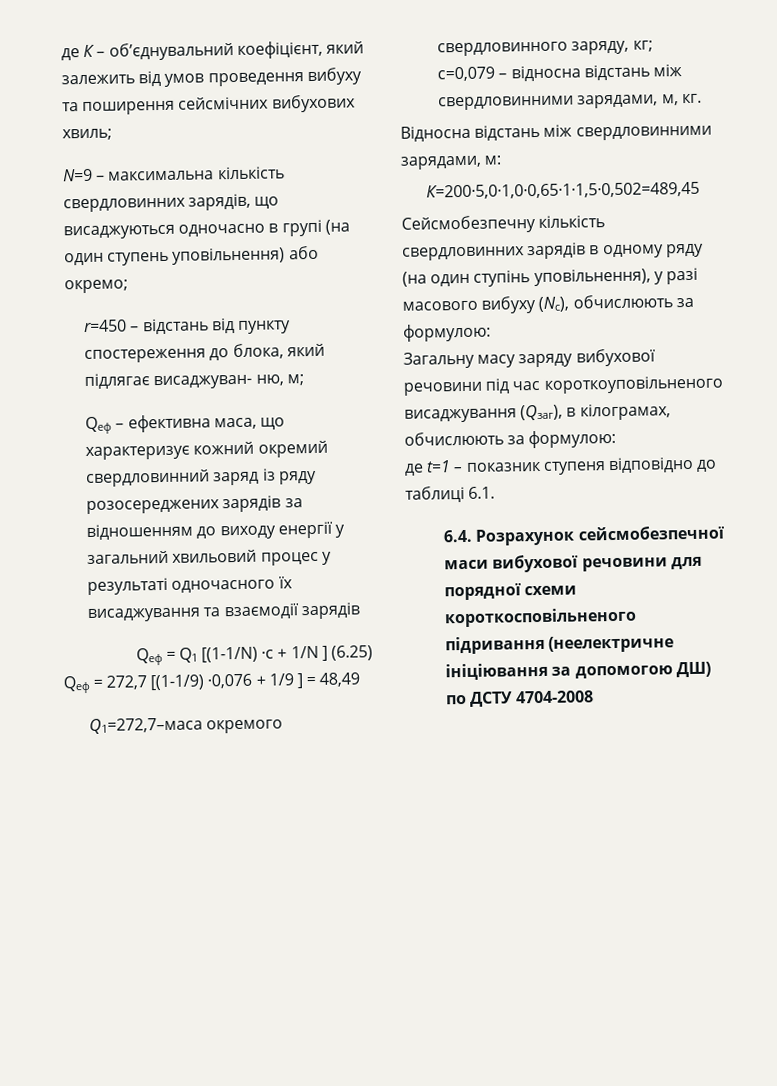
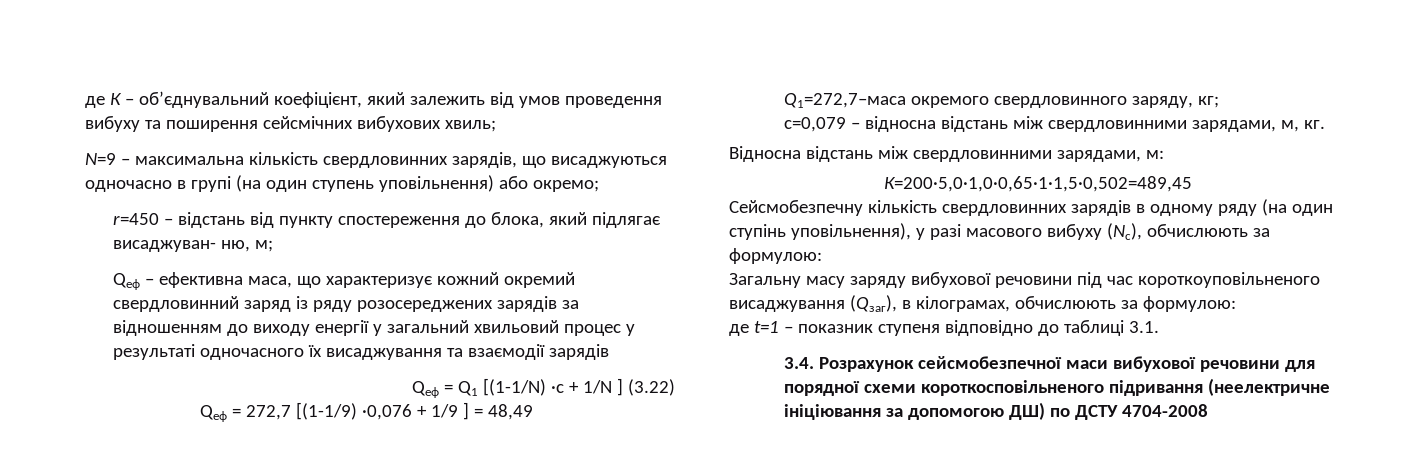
- Qеф = Q1 [(1-1/N) ·c + 1/N ] (6.25)
+ Qеф = Q1 [(1-1/N) ·c + 1/N ] (3.22)
- де t=1 – показник ступеня відповідно до таблиці 6.1.
- 6.4. Розрахунок сейсмобезпечної маси вибухової речовини для порядної схеми короткосповільненого підривання (неелектричне ініціювання за допомогою ДШ) по ДСТУ 4704-2008
+ де t=1 – показник ступеня відповідно до таблиці 3.1.
+ 3.4. Розрахунок сейсмобезпечної маси вибухової речовини для порядної схеми короткосповільненого підривання (неелектричне ініціювання за допомогою ДШ) по ДСТУ 4704-2008

